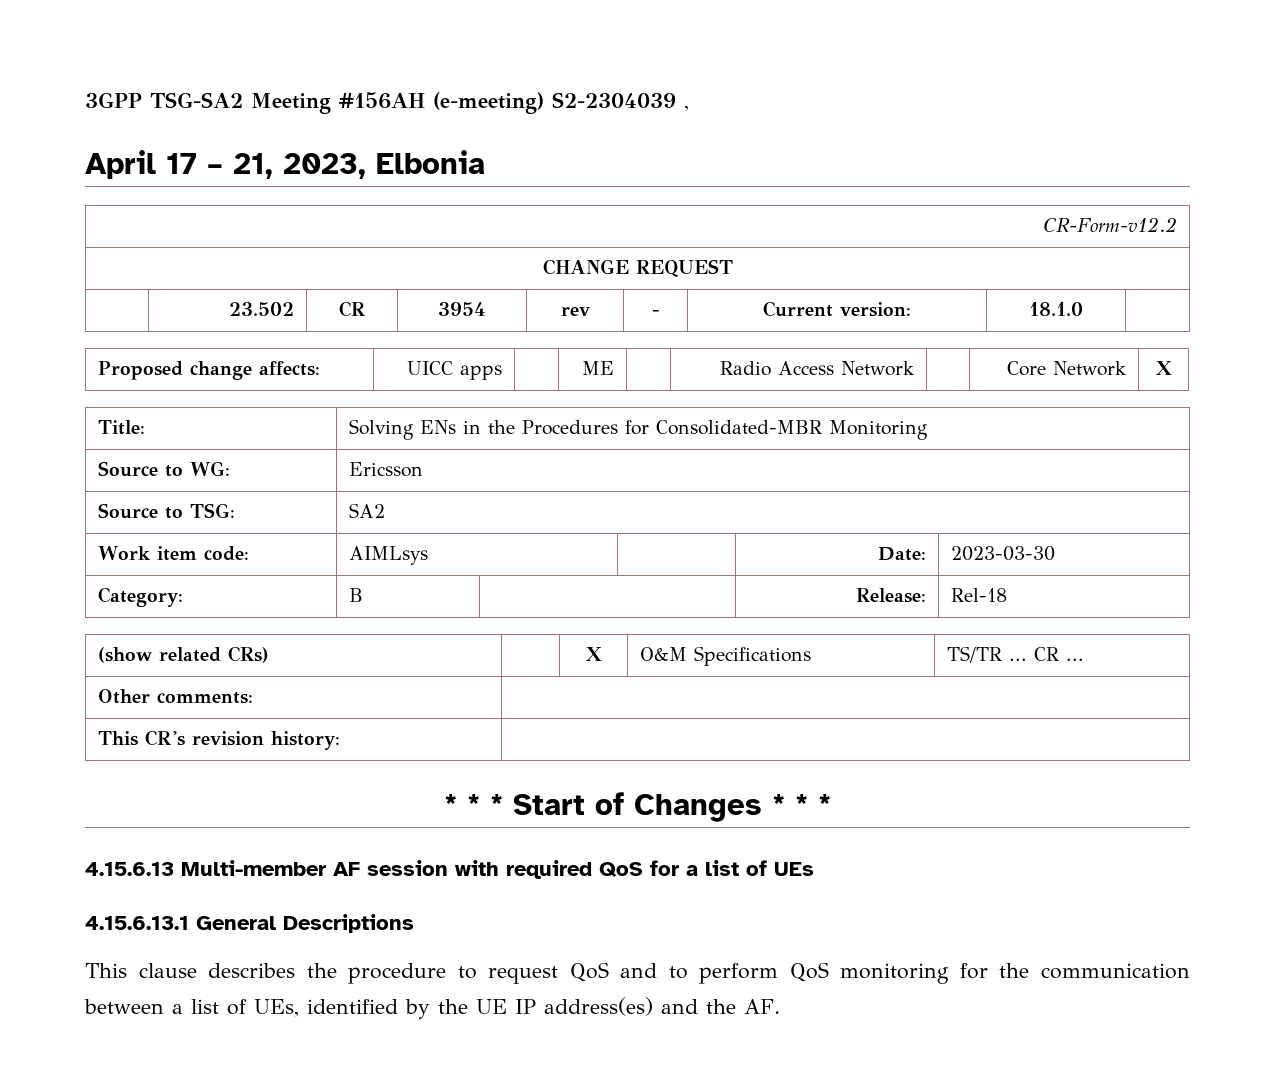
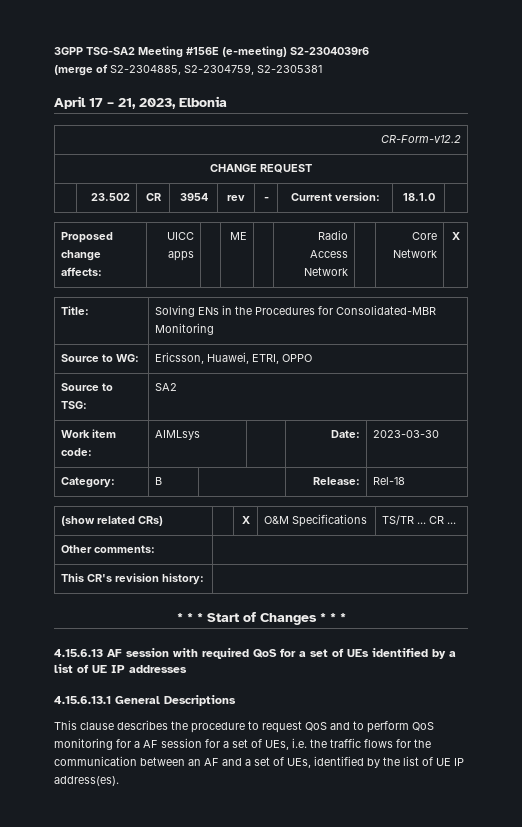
- 3GPP TSG-SA2 Meeting #156AH (e-meeting) S2-2304039 ,
+ 3GPP TSG-SA2 Meeting #156E (e-meeting) S2-2304039r6
+ (merge of S2-2304885, S2-2304759, S2-2305381
- Source to WG: | Ericsson
+ Source to WG: | Ericsson, Huawei, ETRI, OPPO
- 4.15.6.13 Multi-member AF session with required QoS for a list of UEs
+ 4.15.6.13 AF session with required QoS for a set of UEs identified by a list of UE IP addresses
- This clause describes the procedure to request QoS and to perform QoS monitoring for the communication between a list of UEs, identified by the UE IP address(es) and the AF.
+ This clause describes the procedure to request QoS and to perform QoS monitoring for a AF session for a set of UEs, i.e. the traffic flows for the communication between an AF and a set of UEs, identified by the list of UE IP address(es).

